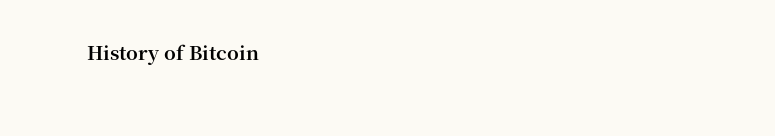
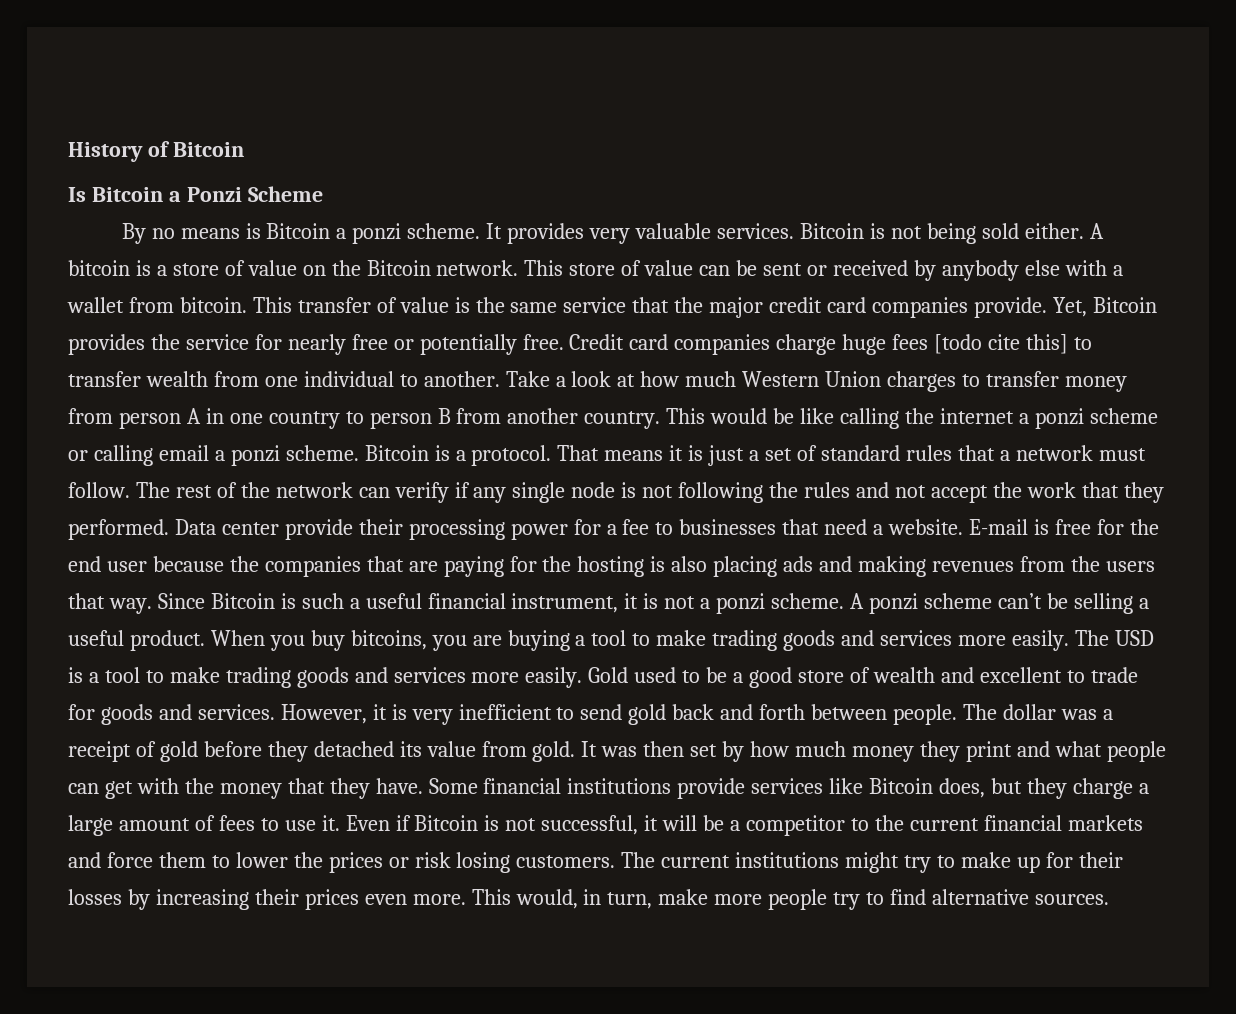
+ Is Bitcoin a Ponzi Scheme
+ By no means is Bitcoin a ponzi scheme. It provides very valuable services. Bitcoin is not being sold either. A bitcoin is a store of value on the Bitcoin network. This store of value can be sent or received by anybody else with a wallet from bitcoin. This transfer of value is the same service that the major credit card companies provide. Yet, Bitcoin provides the service for nearly free or potentially free. Credit card companies charge huge fees [todo cite this] to transfer wealth from one individual to another. Take a look at how much Western Union charges to transfer money from person A in one country to person B from another country. This would be like calling the internet a ponzi scheme or calling email a ponzi scheme. Bitcoin is a protocol. That means it is just a set of standard rules that a network must follow. The rest of the network can verify if any single node is not following the rules and not accept the work that they performed. Data center provide their processing power for a fee to businesses that need a website. E-mail is free for the end user because the companies that are paying for the hosting is also placing ads and making revenues from the users that way. Since Bitcoin is such a useful financial instrument, it is not a ponzi scheme. A ponzi scheme can’t be selling a useful product. When you buy bitcoins, you are buying a tool to make trading goods and services more easily. The USD is a tool to make trading goods and services more easily. Gold used to be a good store of wealth and excellent to trade for goods and services. However, it is very inefficient to send gold back and forth between people. The dollar was a receipt of gold before they detached its value from gold. It was then set by how much money they print and what people can get with the money that they have. Some financial institutions provide services like Bitcoin does, but they charge a large amount of fees to use it. Even if Bitcoin is not successful, it will be a competitor to the current financial markets and force them to lower the prices or risk losing customers. The current institutions might try to make up for their losses by increasing their prices even more. This would, in turn, make more people try to find alternative sources.

